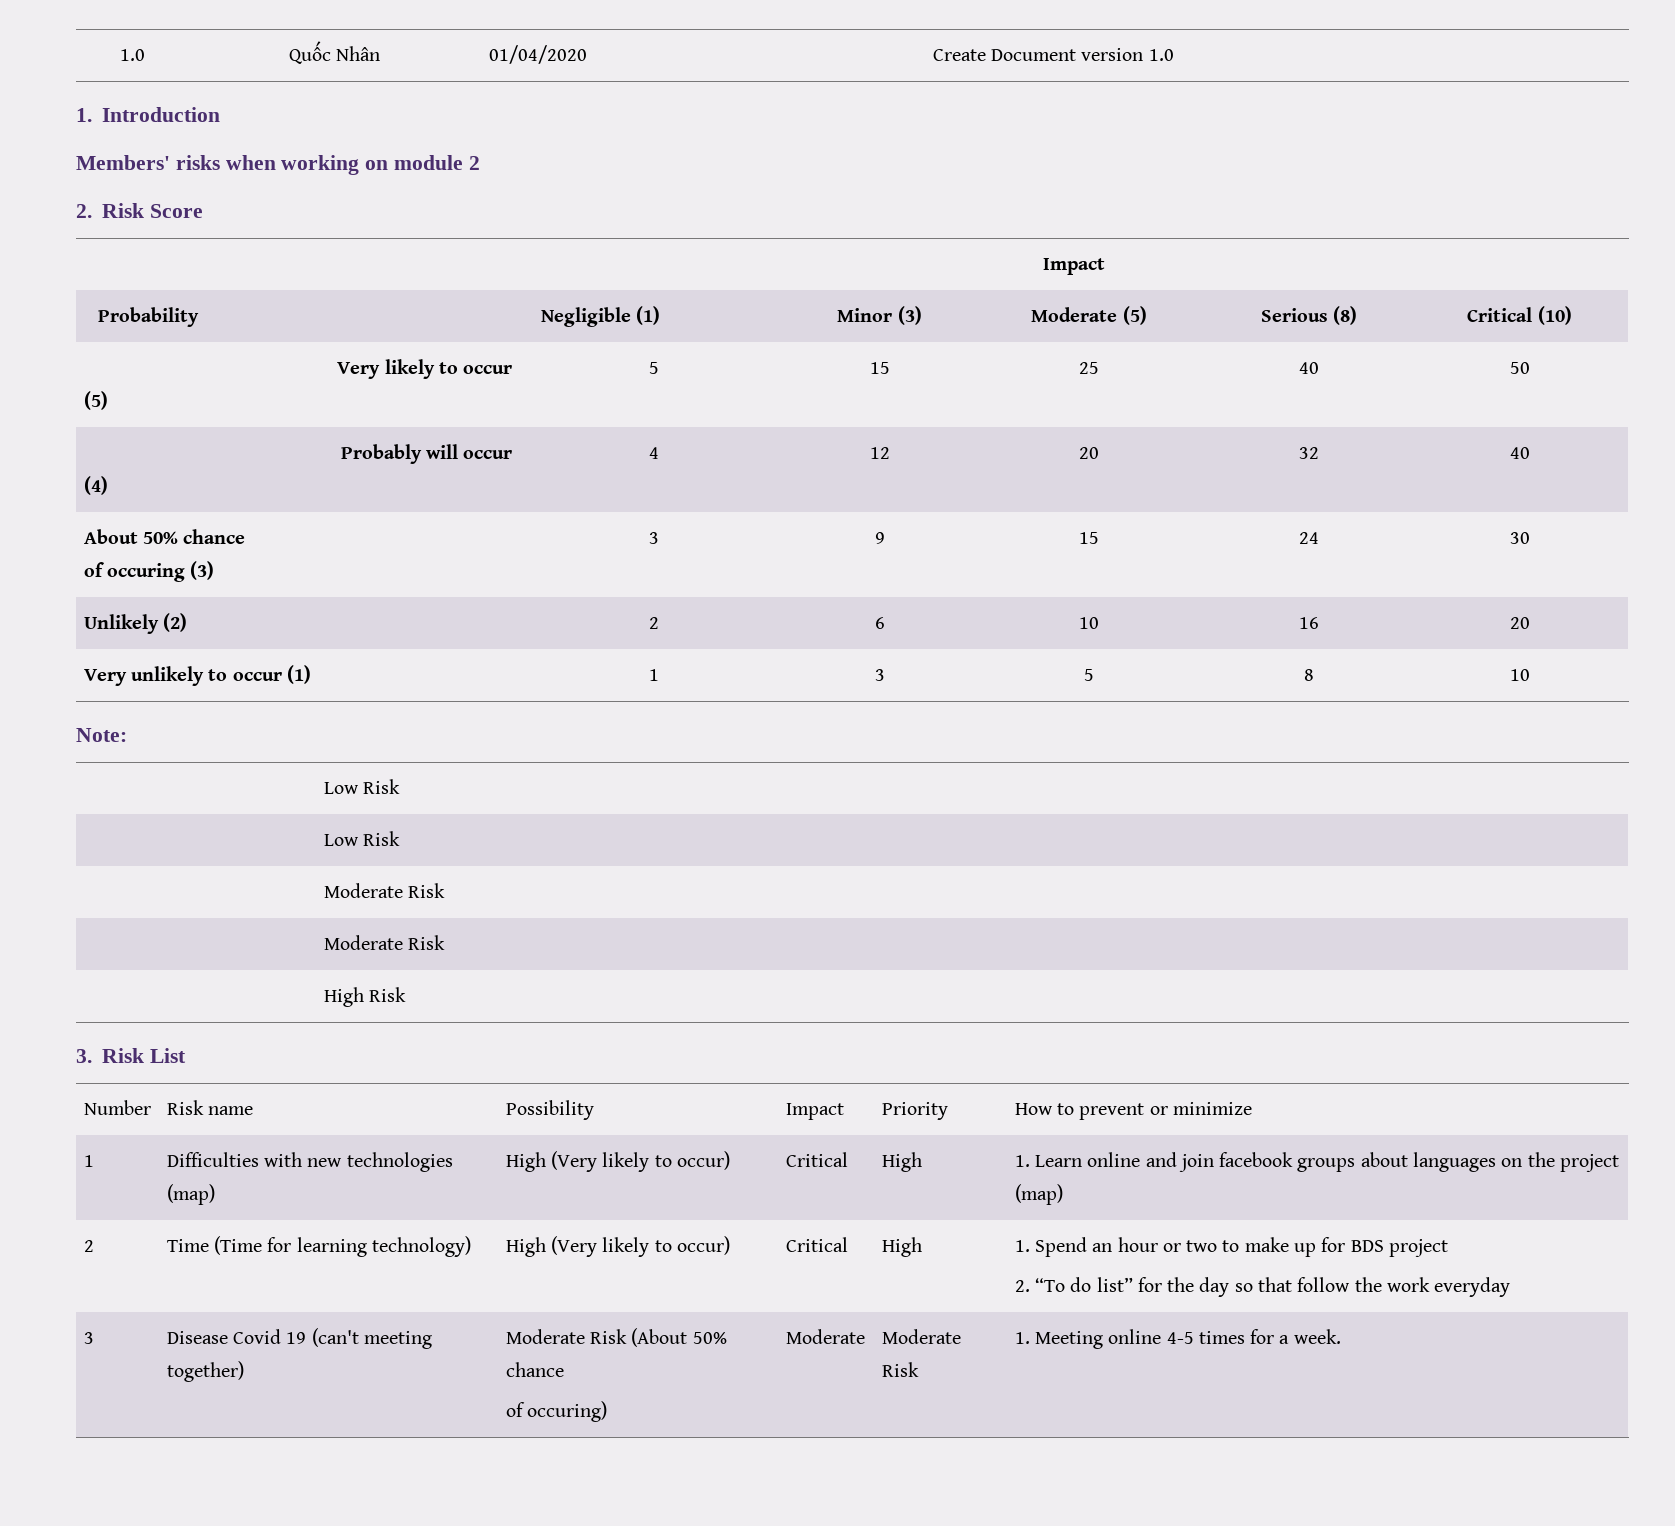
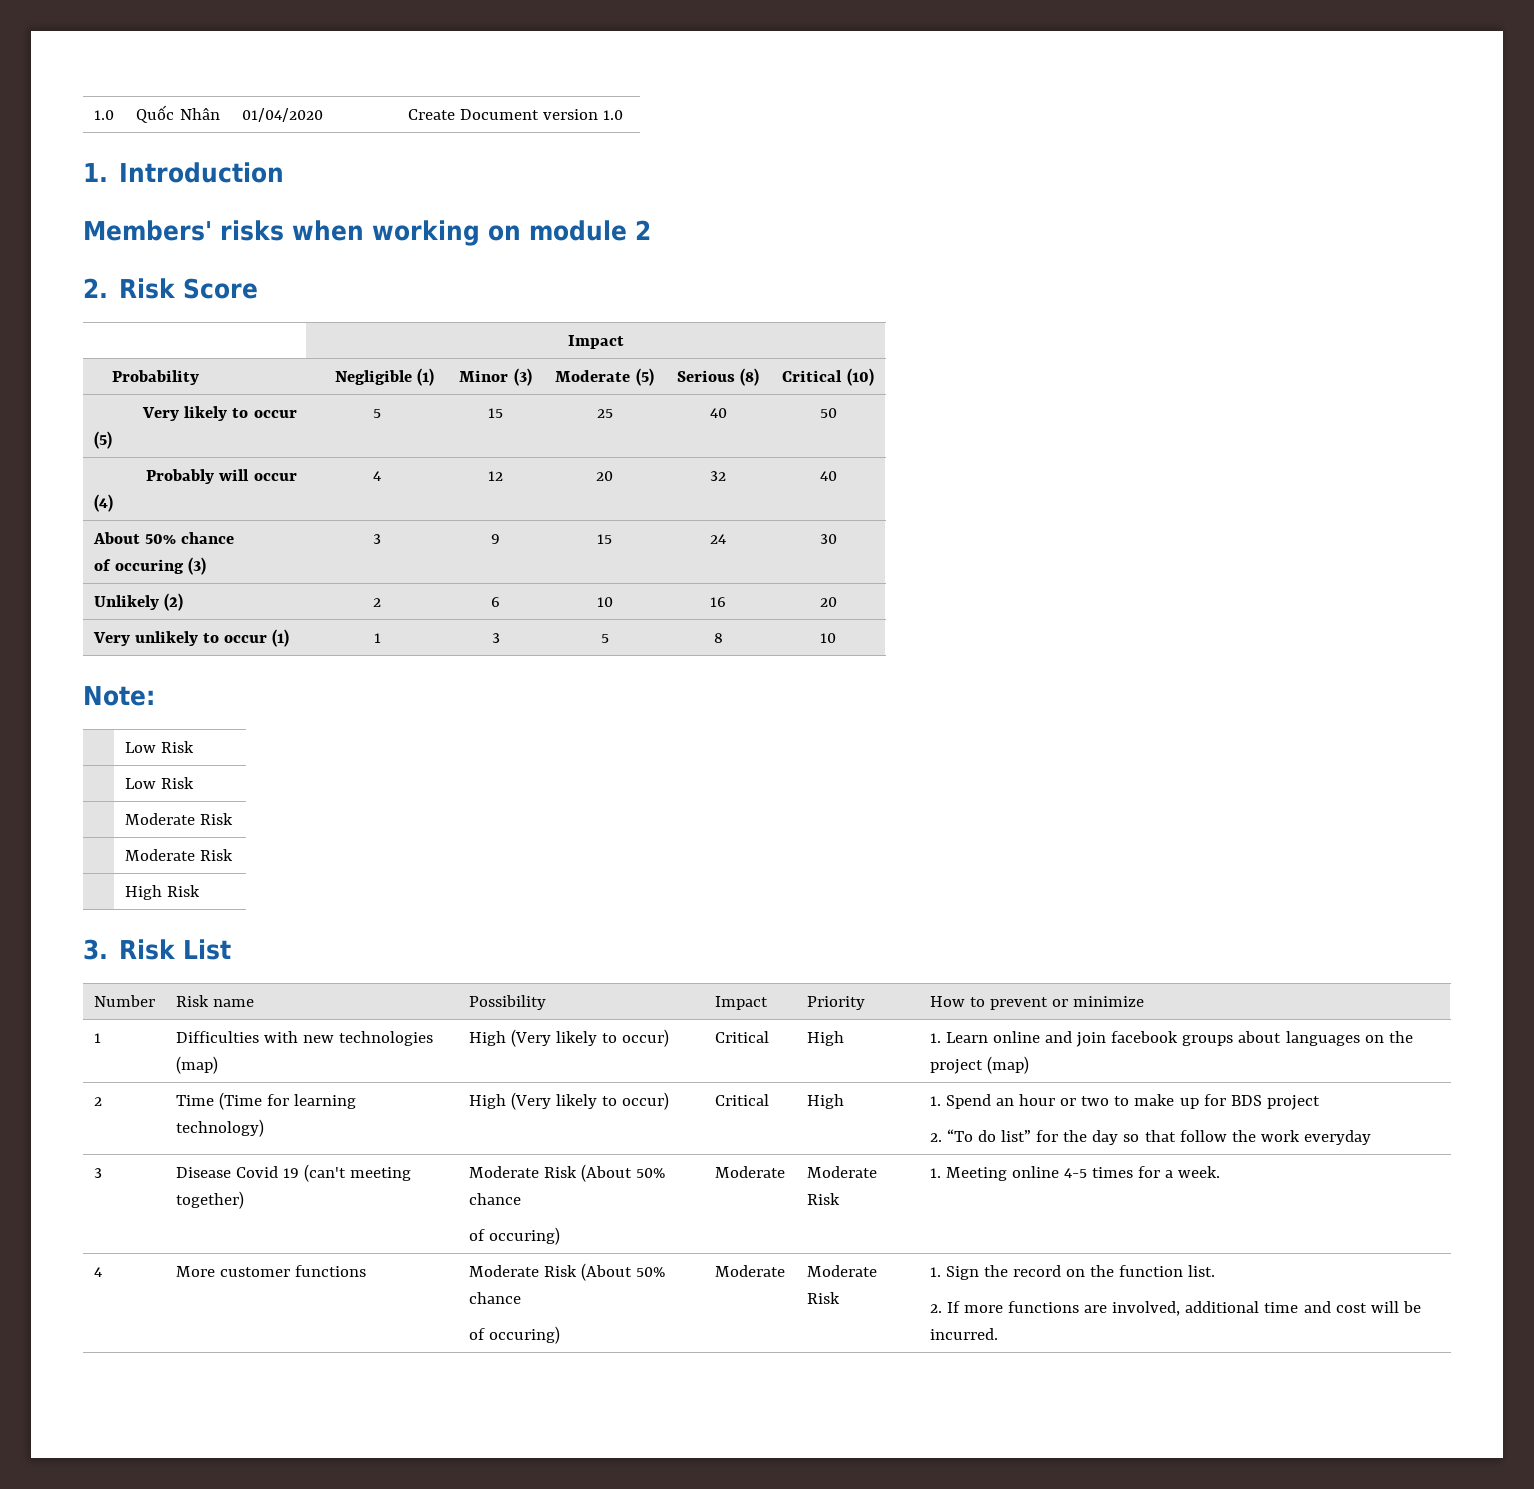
+ 4 | More customer functions | Moderate Risk (About 50% chance
+ of occuring) | Moderate | Moderate Risk | 1. Sign the record on the function list.
+ 2. If more functions are involved, additional time and cost will be incurred.

